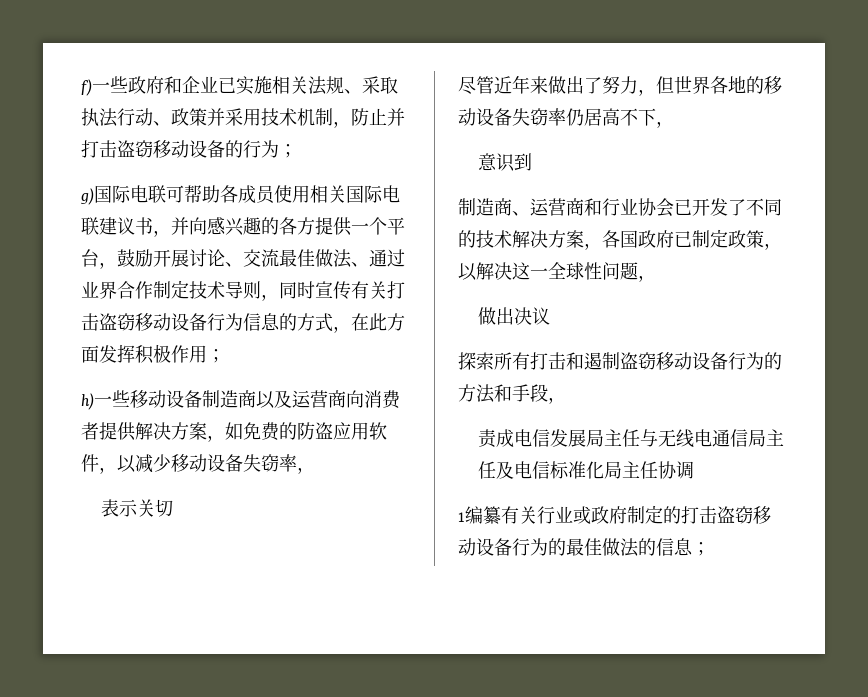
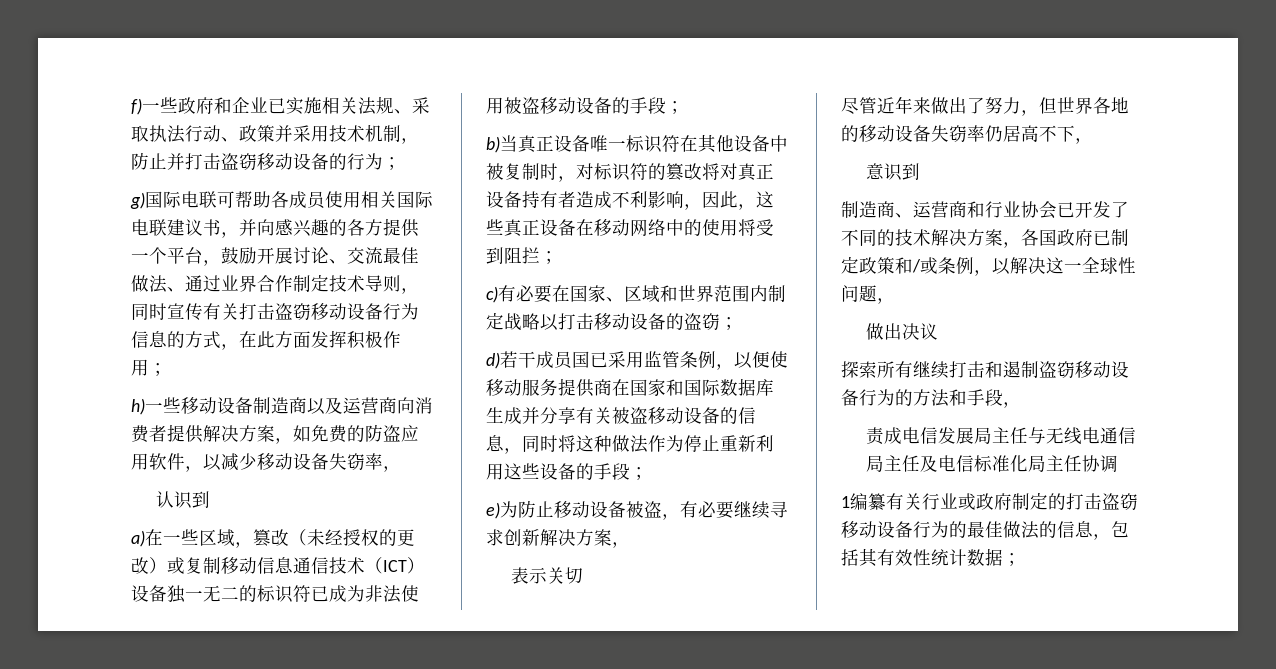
+ 认识到
+ a)在一些区域，篡改（未经授权的更改）或复制移动信息通信技术（ICT）设备独一无二的标识符已成为非法使用被盗移动设备的手段；
+ b)当真正设备唯一标识符在其他设备中被复制时，对标识符的篡改将对真正设备持有者造成不利影响，因此，这些真正设备在移动网络中的使用将受到阻拦；
+ c)有必要在国家、区域和世界范围内制定战略以打击移动设备的盗窃；
+ d)若干成员国已采用监管条例，以便使移动服务提供商在国家和国际数据库生成并分享有关被盗移动设备的信息，同时将这种做法作为停止重新利用这些设备的手段；
+ e)为防止移动设备被盗，有必要继续寻求创新解决方案，
- 制造商、运营商和行业协会已开发了不同的技术解决方案，各国政府已制定政策，以解决这一全球性问题，
+ 制造商、运营商和行业协会已开发了不同的技术解决方案，各国政府已制定政策和/或条例，以解决这一全球性问题，
- 探索所有打击和遏制盗窃移动设备行为的方法和手段，
+ 探索所有继续打击和遏制盗窃移动设备行为的方法和手段，
- 1编纂有关行业或政府制定的打击盗窃移动设备行为的最佳做法的信息；
+ 1编纂有关行业或政府制定的打击盗窃移动设备行为的最佳做法的信息，包括其有效性统计数据；

